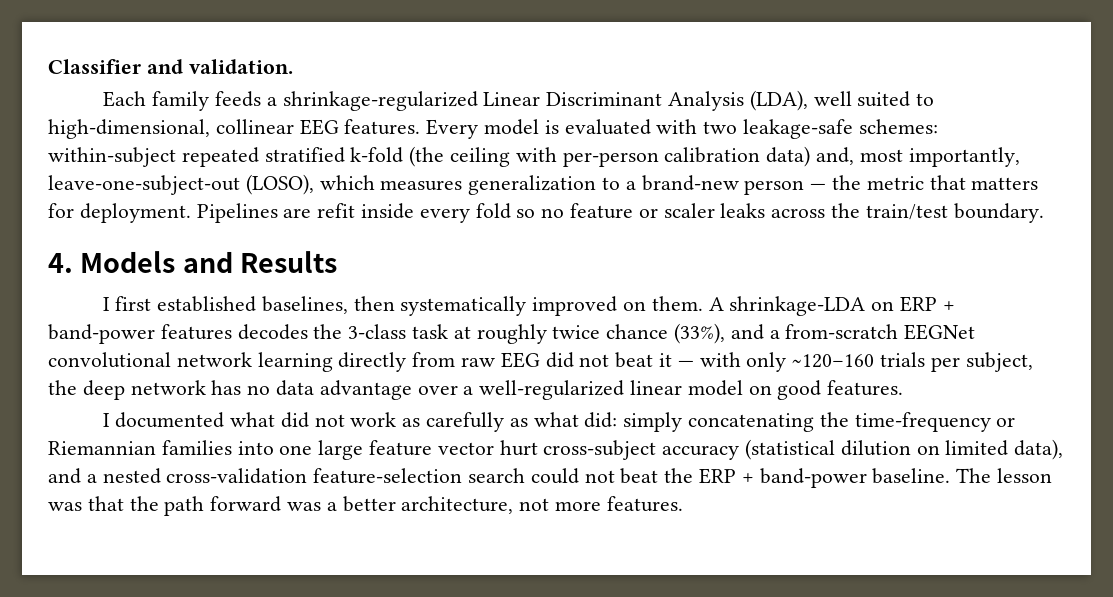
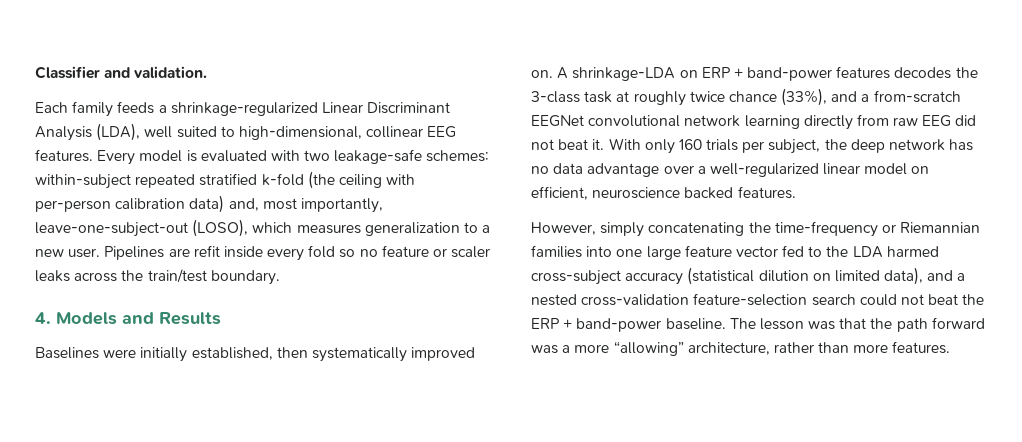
- Every model is evaluated with two leakage-safe schemes: within-subject repeated stratified k-fold (the ceiling with per-person calibration data) and, most importantly, leave-one-subject-out (LOSO), which measures generalization to a brand-new person — the metric that matters for deployment.
+ Every model is evaluated with two leakage-safe schemes: within-subject repeated stratified k-fold (the ceiling with per-person calibration data) and, most importantly, leave-one-subject-out (LOSO), which measures generalization to a new user.
- I first established baselines, then systematically improved on them.
+ Baselines were initially established, then systematically improved on.
- A shrinkage-LDA on ERP + band-power features decodes the 3-class task at roughly twice chance (33%), and a from-scratch EEGNet convolutional network learning directly from raw EEG did not beat it — with only ~120–160 trials per subject, the deep network has no data advantage over a well-regularized linear model on good features.
- I documented what did not work as carefully as what did: simply concatenating the time-frequency or Riemannian families into one large feature vector hurt cross-subject accuracy (statistical dilution on limited data), and a nested cross-validation feature-selection search could not beat the ERP + band-power baseline.
+ A shrinkage-LDA on ERP + band-power features decodes the 3-class task at roughly twice chance (33%), and a from-scratch EEGNet convolutional network learning directly from raw EEG did not beat it. With only 160 trials per subject, the deep network has no data advantage over a well-regularized linear model on efficient, neuroscience backed features.
+ However, simply concatenating the time-frequency or Riemannian families into one large feature vector fed to the LDA harmed cross-subject accuracy (statistical dilution on limited data), and a nested cross-validation feature-selection search could not beat the ERP + band-power baseline.
- The lesson was that the path forward was a better architecture, not more features.
+ The lesson was that the path forward was a more “allowing” architecture, rather than more features.

